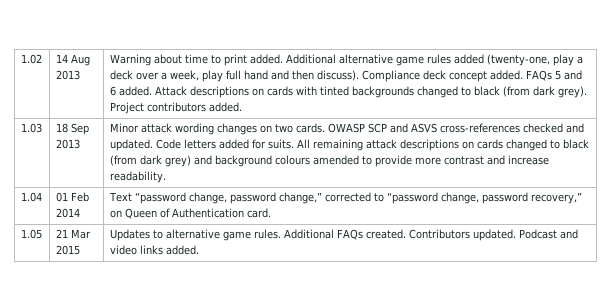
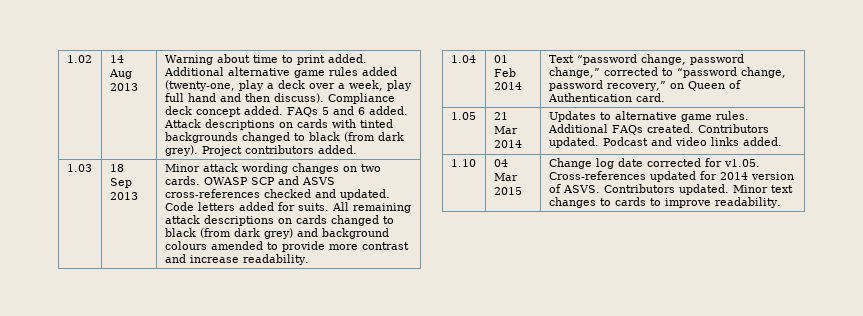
- 1.05 | 21 Mar 2015 | Updates to alternative game rules. Additional FAQs created. Contributors updated. Podcast and video links added.
+ 1.05 | 21 Mar 2014 | Updates to alternative game rules. Additional FAQs created. Contributors updated. Podcast and video links added.
+ 1.10 | 04 Mar 2015 | Change log date corrected for v1.05. Cross-references updated for 2014 version of ASVS. Contributors updated. Minor text changes to cards to improve readability.

